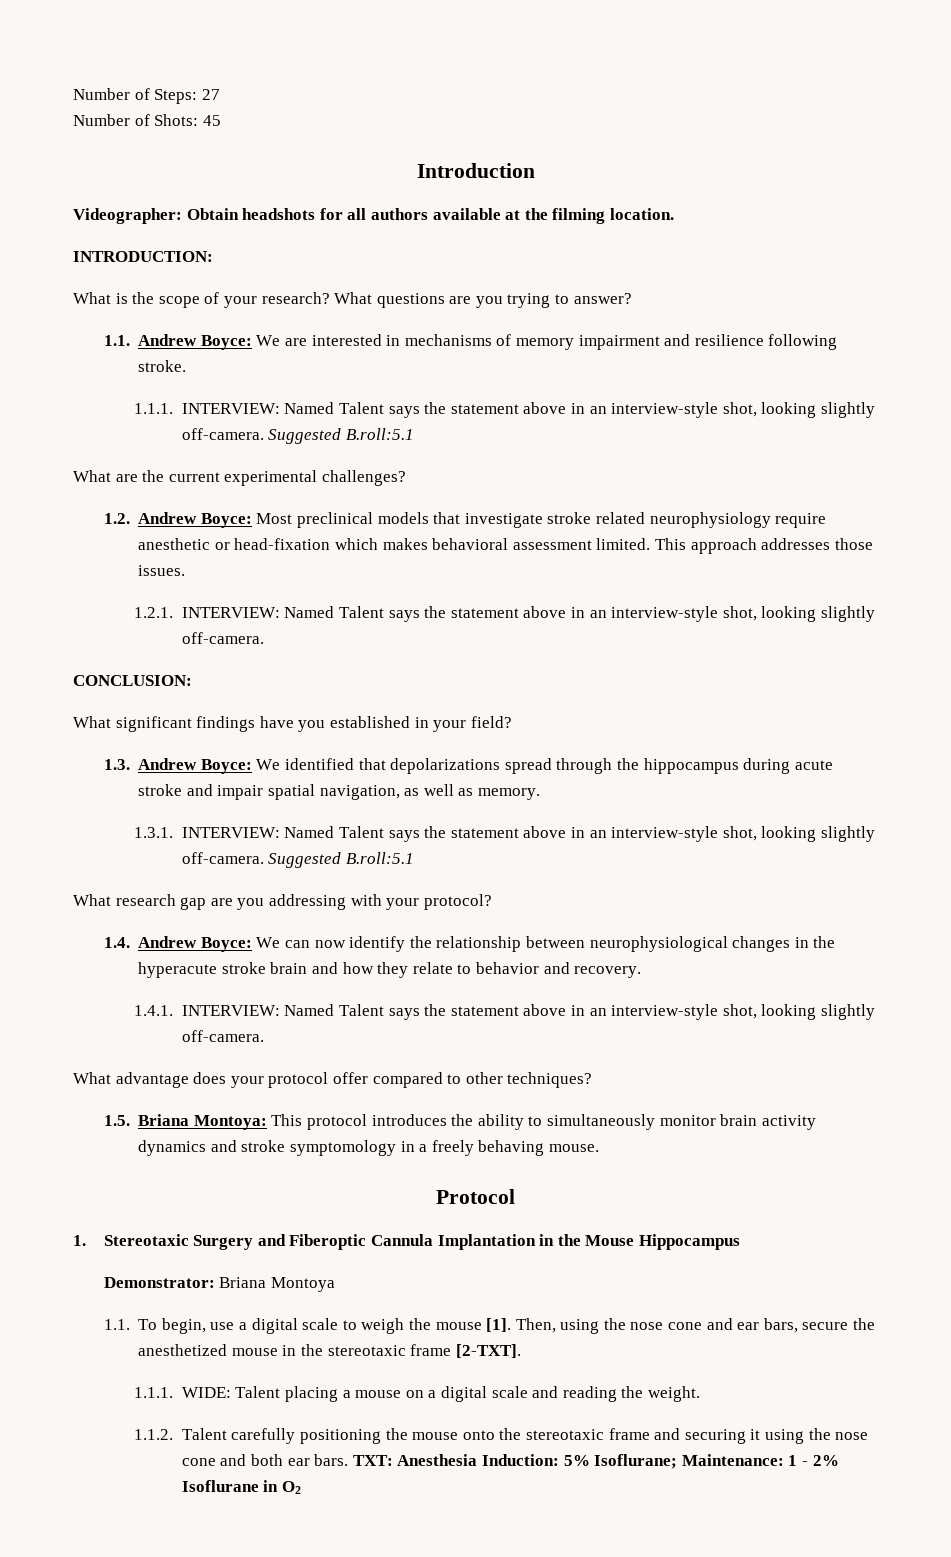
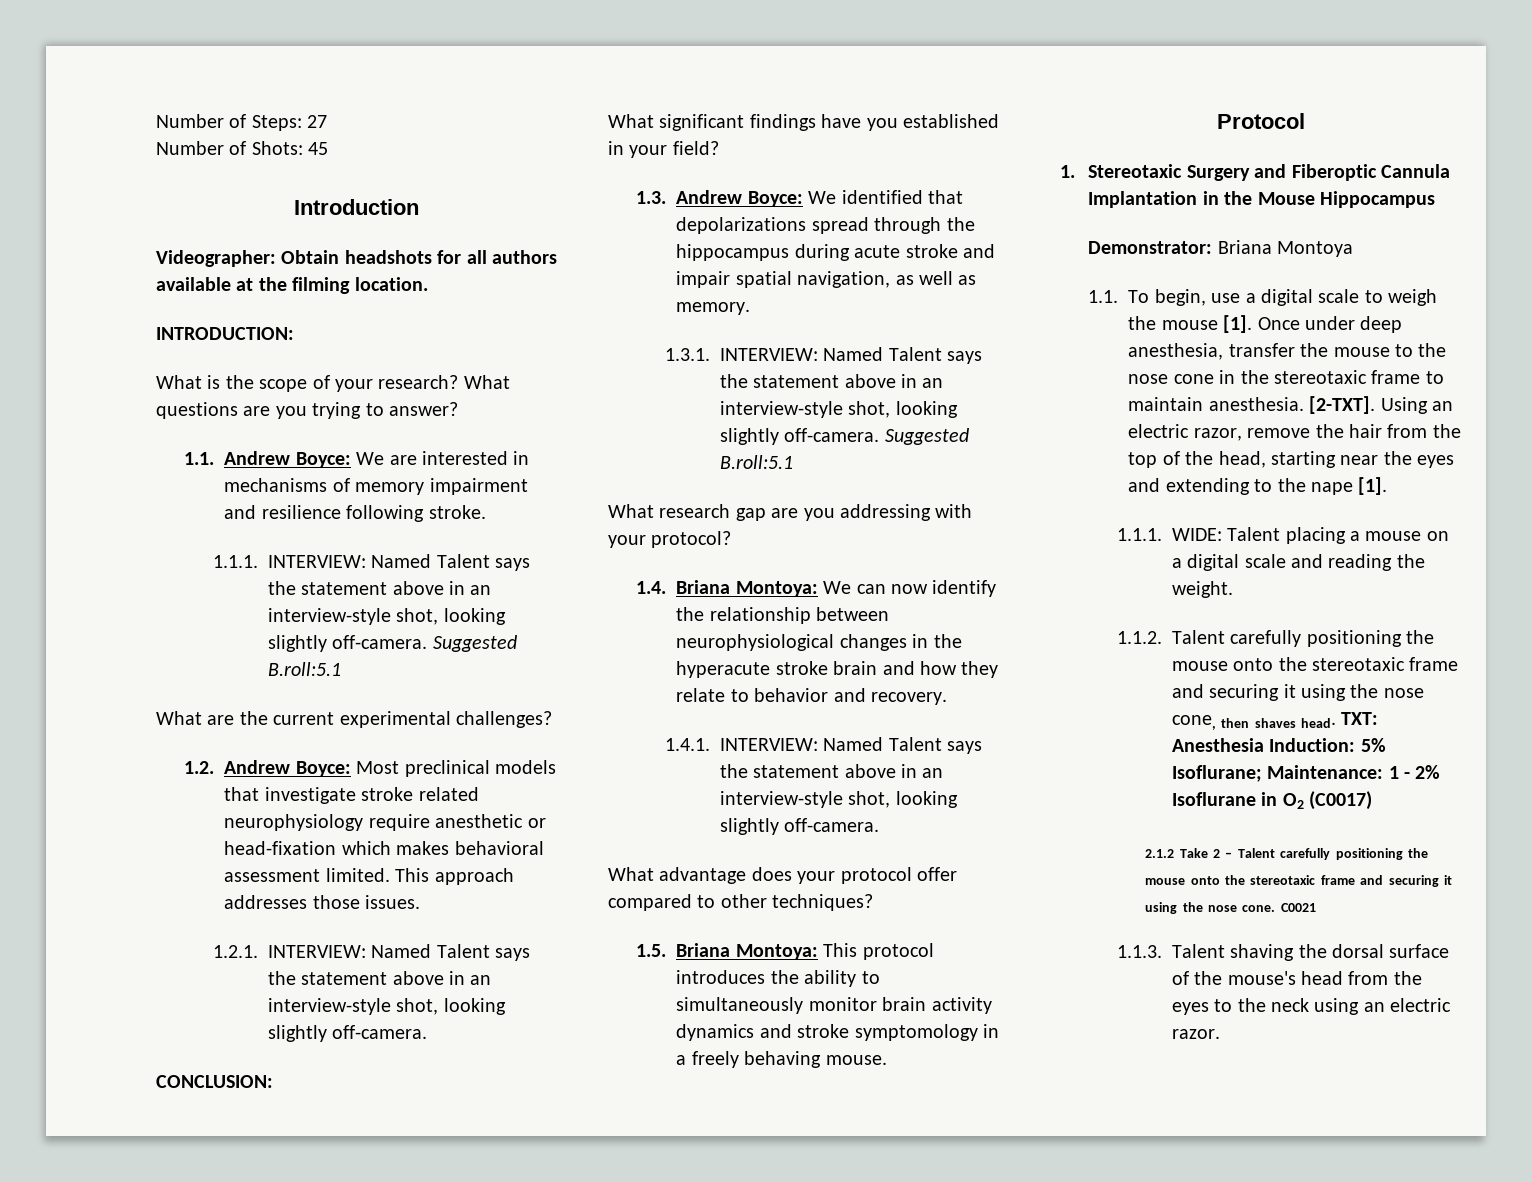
- 1.4. Andrew Boyce: We can now identify the relationship between neurophysiological changes in the hyperacute stroke brain and how they relate to behavior and recovery.
+ 1.4. Briana Montoya: We can now identify the relationship between neurophysiological changes in the hyperacute stroke brain and how they relate to behavior and recovery.
- Then, using the nose cone and ear bars, secure the anesthetized mouse in the stereotaxic frame [2-TXT].
+ Once under deep anesthesia, transfer the mouse to the nose cone in the stereotaxic frame to maintain anesthesia. [2-TXT]. Using an electric razor, remove the hair from the top of the head, starting near the eyes and extending to the nape [1].
- 1.1.2. Talent carefully positioning the mouse onto the stereotaxic frame and securing it using the nose cone and both ear bars.
+ 1.1.2. Talent carefully positioning the mouse onto the stereotaxic frame and securing it using the nose cone, then shaves head.
- TXT: Anesthesia Induction: 5% Isoflurane; Maintenance: 1 - 2% Isoflurane in O2
+ TXT: Anesthesia Induction: 5% Isoflurane; Maintenance: 1 - 2% Isoflurane in O2 (C0017)
+ 2.1.2 Take 2 – Talent carefully positioning the mouse onto the stereotaxic frame and securing it using the nose cone. C0021
+ 1.1.3. Talent shaving the dorsal surface of the mouse's head from the eyes to the neck using an electric razor.

